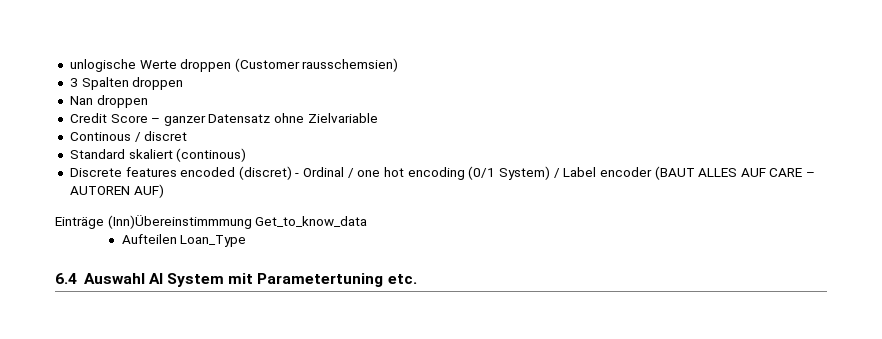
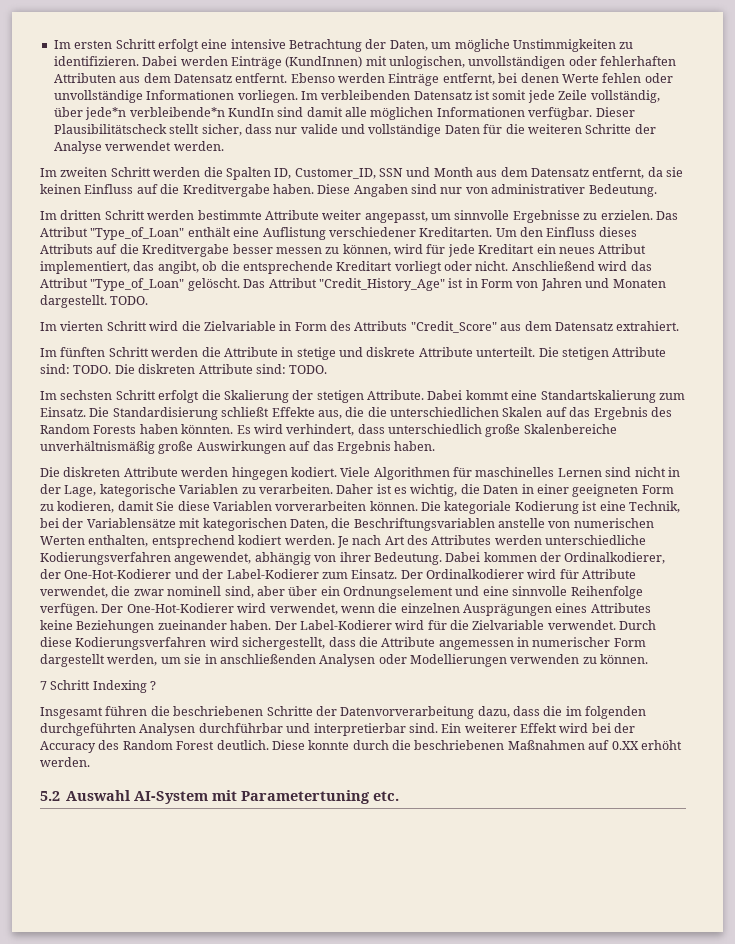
- unlogische Werte droppen (Customer rausschemsien)
- 3 Spalten droppen
- Nan droppen
- Credit Score – ganzer Datensatz ohne Zielvariable
- Continous / discret
- Standard skaliert (continous)
- Discrete features encoded (discret) - Ordinal / one hot encoding (0/1 System) / Label encoder (BAUT ALLES AUF CARE – AUTOREN AUF)
- Einträge (Inn)Übereinstimmmung Get_to_know_data
- Aufteilen Loan_Type
- 6.4 Auswahl AI System mit Parametertuning etc.
+ Im ersten Schritt erfolgt eine intensive Betrachtung der Daten, um mögliche Unstimmigkeiten zu identifizieren. Dabei werden Einträge (KundInnen) mit unlogischen, unvollständigen oder fehlerhaften Attributen aus dem Datensatz entfernt. Ebenso werden Einträge entfernt, bei denen Werte fehlen oder unvollständige Informationen vorliegen. Im verbleibenden Datensatz ist somit jede Zeile vollständig, über jede*n verbleibende*n KundIn sind damit alle möglichen Informationen verfügbar. Dieser Plausibilitätscheck stellt sicher, dass nur valide und vollständige Daten für die weiteren Schritte der Analyse verwendet werden.
+ Im zweiten Schritt werden die Spalten ID, Customer_ID, SSN und Month aus dem Datensatz entfernt, da sie keinen Einfluss auf die Kreditvergabe haben. Diese Angaben sind nur von administrativer Bedeutung.
+ Im dritten Schritt werden bestimmte Attribute weiter angepasst, um sinnvolle Ergebnisse zu erzielen. Das Attribut "Type_of_Loan" enthält eine Auflistung verschiedener Kreditarten. Um den Einfluss dieses Attributs auf die Kreditvergabe besser messen zu können, wird für jede Kreditart ein neues Attribut implementiert, das angibt, ob die entsprechende Kreditart vorliegt oder nicht. Anschließend wird das Attribut "Type_of_Loan" gelöscht. Das Attribut "Credit_History_Age" ist in Form von Jahren und Monaten dargestellt. TODO.
+ Im vierten Schritt wird die Zielvariable in Form des Attributs "Credit_Score" aus dem Datensatz extrahiert.
+ Im fünften Schritt werden die Attribute in stetige und diskrete Attribute unterteilt. Die stetigen Attribute sind: TODO. Die diskreten Attribute sind: TODO.
+ Im sechsten Schritt erfolgt die Skalierung der stetigen Attribute. Dabei kommt eine Standartskalierung zum Einsatz. Die Standardisierung schließt Effekte aus, die die unterschiedlichen Skalen auf das Ergebnis des Random Forests haben könnten. Es wird verhindert, dass unterschiedlich große Skalenbereiche unverhältnismäßig große Auswirkungen auf das Ergebnis haben.
+ Die diskreten Attribute werden hingegen kodiert. Viele Algorithmen für maschinelles Lernen sind nicht in der Lage, kategorische Variablen zu verarbeiten. Daher ist es wichtig, die Daten in einer geeigneten Form zu kodieren, damit Sie diese Variablen vorverarbeiten können. Die kategoriale Kodierung ist eine Technik, bei der Variablensätze mit kategorischen Daten, die Beschriftungsvariablen anstelle von numerischen Werten enthalten, entsprechend kodiert werden. Je nach Art des Attributes werden unterschiedliche Kodierungsverfahren angewendet, abhängig von ihrer Bedeutung. Dabei kommen der Ordinalkodierer, der One-Hot-Kodierer und der Label-Kodierer zum Einsatz. Der Ordinalkodierer wird für Attribute verwendet, die zwar nominell sind, aber über ein Ordnungselement und eine sinnvolle Reihenfolge verfügen. Der One-Hot-Kodierer wird verwendet, wenn die einzelnen Ausprägungen eines Attributes keine Beziehungen zueinander haben. Der Label-Kodierer wird für die Zielvariable verwendet. Durch diese Kodierungsverfahren wird sichergestellt, dass die Attribute angemessen in numerischer Form dargestellt werden, um sie in anschließenden Analysen oder Modellierungen verwenden zu können.
+ 7 Schritt Indexing ?
+ Insgesamt führen die beschriebenen Schritte der Datenvorverarbeitung dazu, dass die im folgenden durchgeführten Analysen durchführbar und interpretierbar sind. Ein weiterer Effekt wird bei der Accuracy des Random Forest deutlich. Diese konnte durch die beschriebenen Maßnahmen auf 0.XX erhöht werden.
+ 5.2 Auswahl AI-System mit Parametertuning etc.

